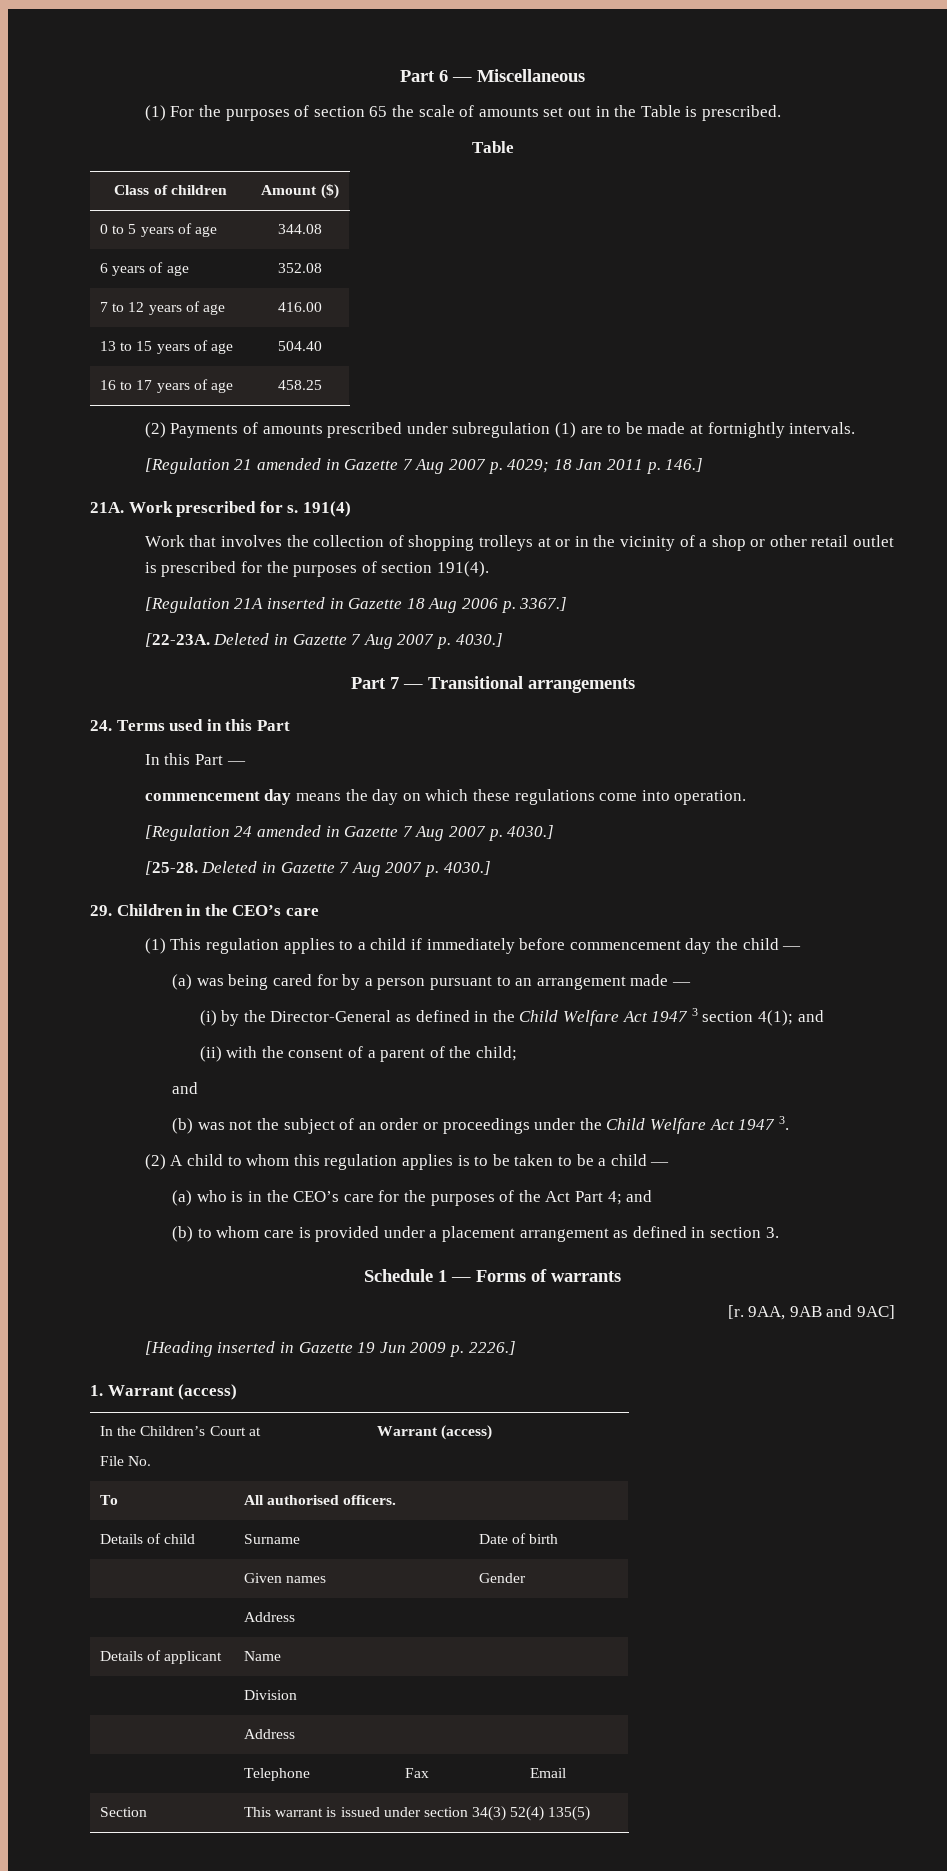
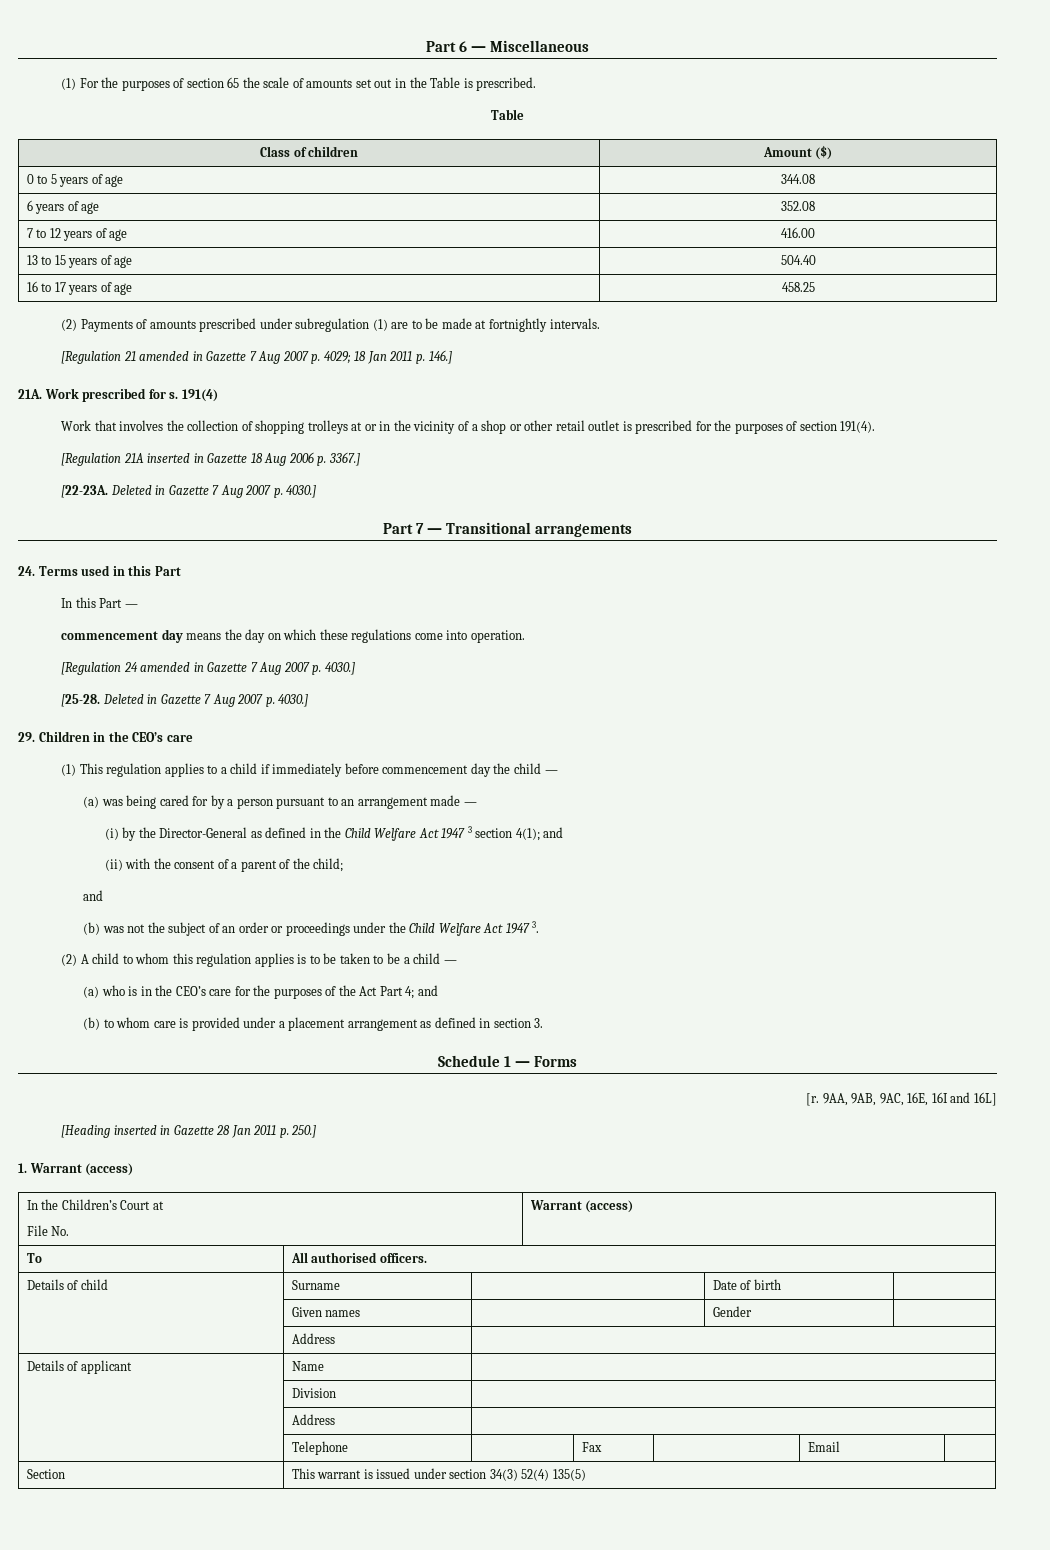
- Schedule 1 — Forms of warrants
+ Schedule 1 — Forms
- 9AA, 9AB and 9AC]
+ 9AA, 9AB, 9AC, 16E, 16I and 16L]
- [Heading inserted in Gazette 19 Jun 2009 p. 2226.]
+ [Heading inserted in Gazette 28 Jan 2011 p. 250.]

